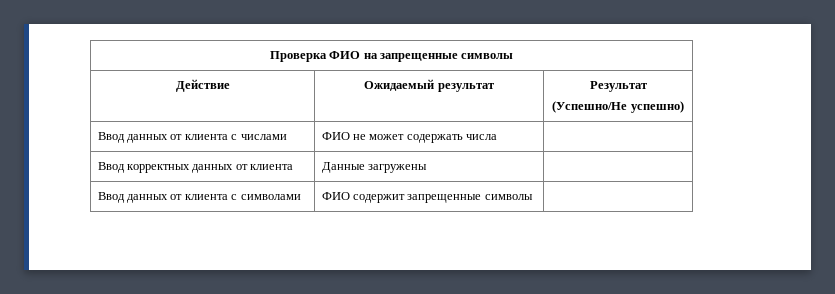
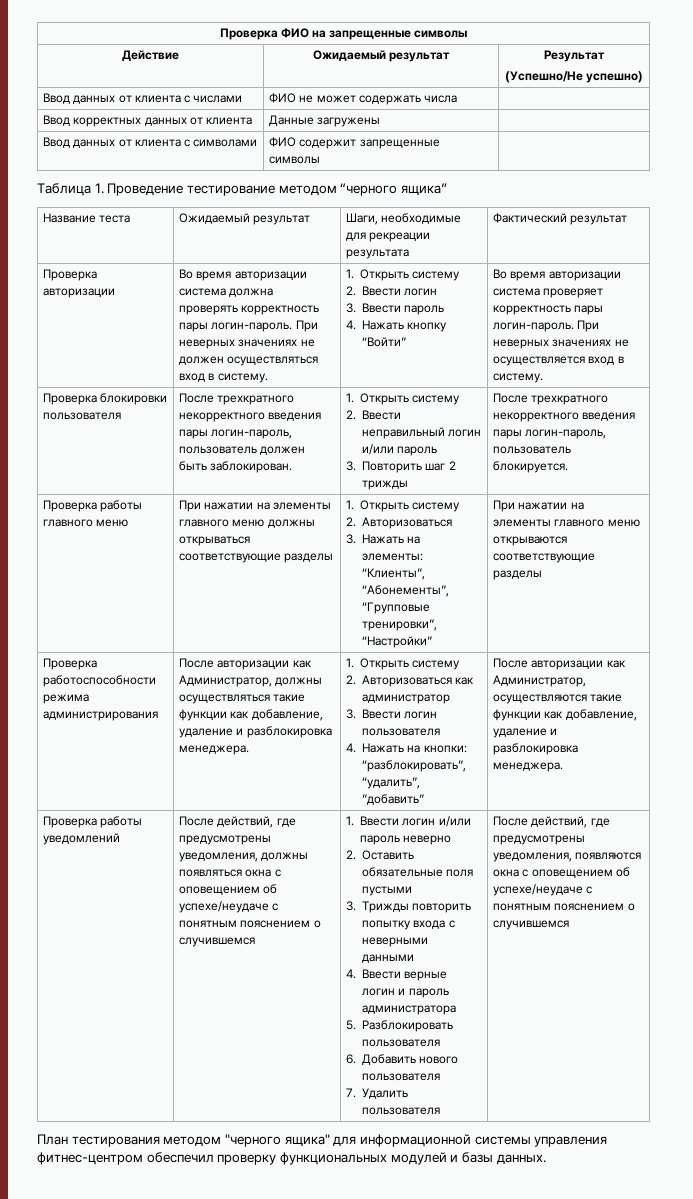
+ Таблица 1. Проведение тестирование методом “черного ящика”
+ Название теста | Ожидаемый результат | Шаги, необходимые для рекреации результата | Фактический результат
+ Проверка авторизации | Во время авторизации система должна проверять корректность пары логин-пароль. При неверных значениях не должен осуществляться вход в систему. | 1. Открыть систему
+ 2. Ввести логин
+ 3. Ввести пароль
+ 4. Нажать кнопку “Войти” | Во время авторизации система проверяет корректность пары логин-пароль. При неверных значениях не осуществляется вход в систему.
+ Проверка блокировки пользователя | После трехкратного некорректного введения пары логин-пароль, пользователь должен быть заблокирован. | 1. Открыть систему
+ 2. Ввести неправильный логин и/или пароль
+ 3. Повторить шаг 2 трижды | После трехкратного некорректного введения пары логин-пароль, пользователь блокируется.
+ Проверка работы главного меню | При нажатии на элементы главного меню должны открываться соответствующие разделы | 1. Открыть систему
+ 2. Авторизоваться
+ 3. Нажать на элементы: “Клиенты”, “Абонементы”, “Групповые тренировки”, “Настройки” | При нажатии на элементы главного меню открываются соответствующие разделы
+ Проверка работоспособности режима администрирования | После авторизации как Администратор, должны осуществляться такие функции как добавление, удаление и разблокировка менеджера. | 1. Открыть систему
+ 2. Авторизоваться как администратор
+ 3. Ввести логин пользователя
+ 4. Нажать на кнопки: “разблокировать”, “удалить”, ”добавить” | После авторизации как Администратор, осуществляются такие функции как добавление, удаление и разблокировка менеджера.
+ Проверка работы уведомлений | После действий, где предусмотрены уведомления, должны появляться окна с оповещением об успехе/неудаче с понятным пояснением о случившемся | 1. Ввести логин и/или пароль неверно
+ 2. Оставить обязательные поля пустыми
+ 3. Трижды повторить попытку входа с неверными данными
+ 4. Ввести верные логин и пароль администратора
+ 5. Разблокировать пользователя
+ 6. Добавить нового пользователя
+ 7. Удалить пользователя | После действий, где предусмотрены уведомления, появляются окна с оповещением об успехе/неудаче с понятным пояснением о случившемся
+ План тестирования методом "черного ящика" для информационной системы управления фитнес-центром обеспечил проверку функциональных модулей и базы данных.

